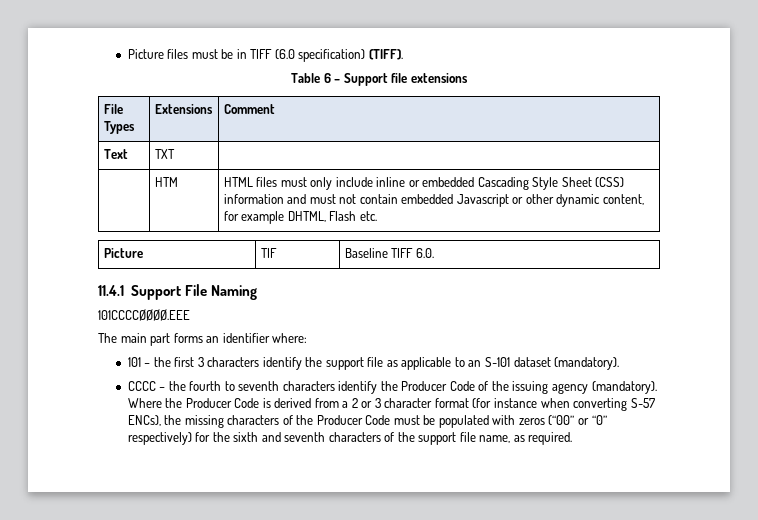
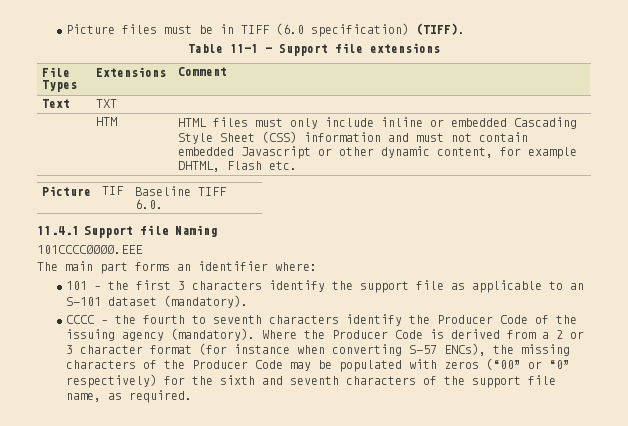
- Table 6 – Support file extensions
+ Table 11-1 – Support file extensions
- 11.4.1 Support File Naming
+ 11.4.1 Support file Naming
- Where the Producer Code is derived from a 2 or 3 character format (for instance when converting S-57 ENCs), the missing characters of the Producer Code must be populated with zeros (“00” or “0” respectively) for the sixth and seventh characters of the support file name, as required.
+ Where the Producer Code is derived from a 2 or 3 character format (for instance when converting S-57 ENCs), the missing characters of the Producer Code may be populated with zeros (“00” or “0” respectively) for the sixth and seventh characters of the support file name, as required.

